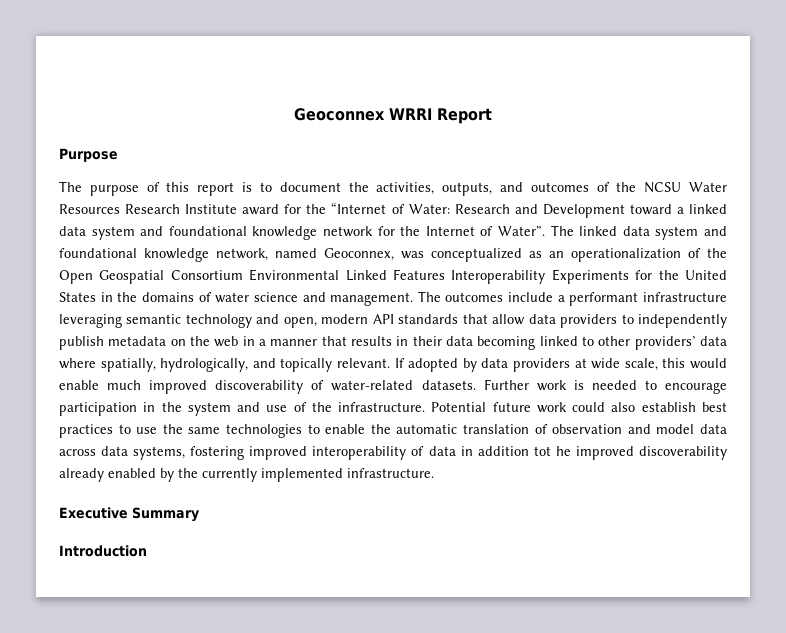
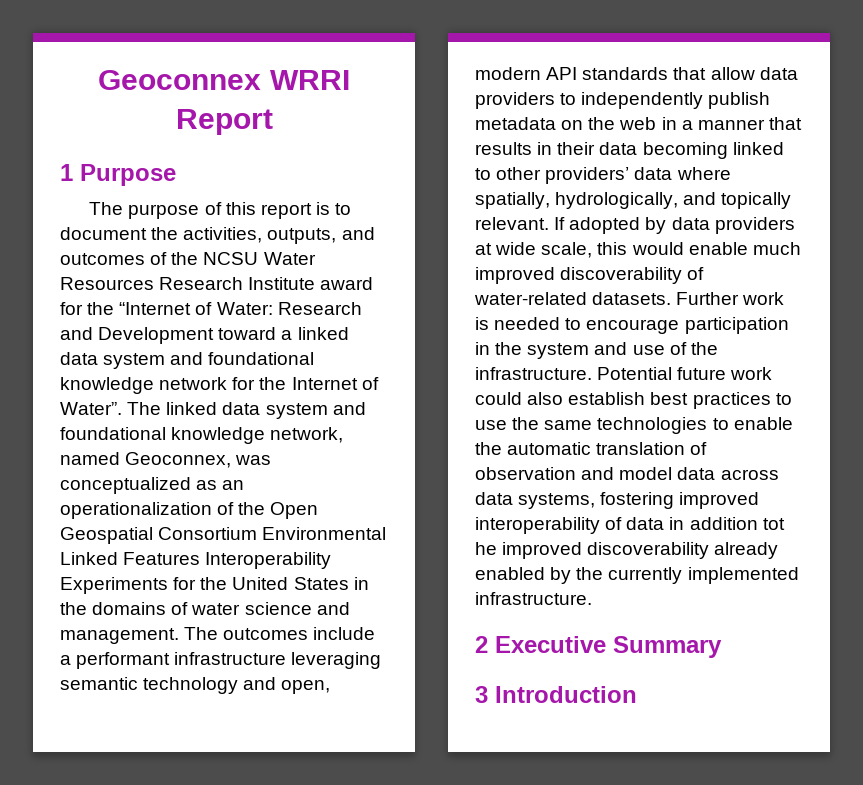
- Purpose
+ 1 Purpose
- Executive Summary
+ 2 Executive Summary
- Introduction
+ 3 Introduction

